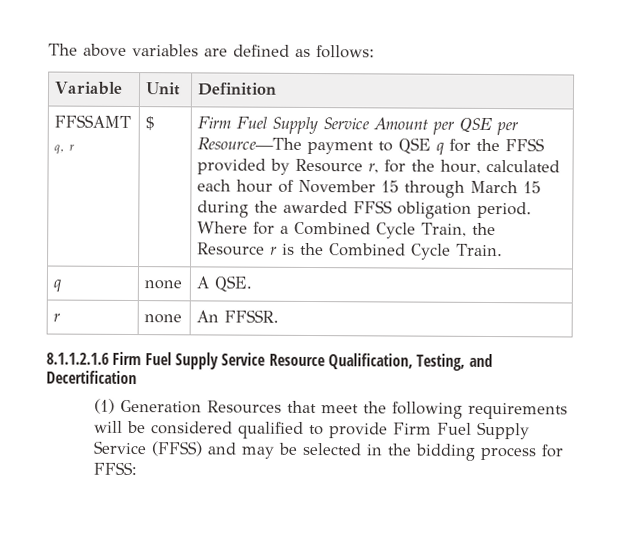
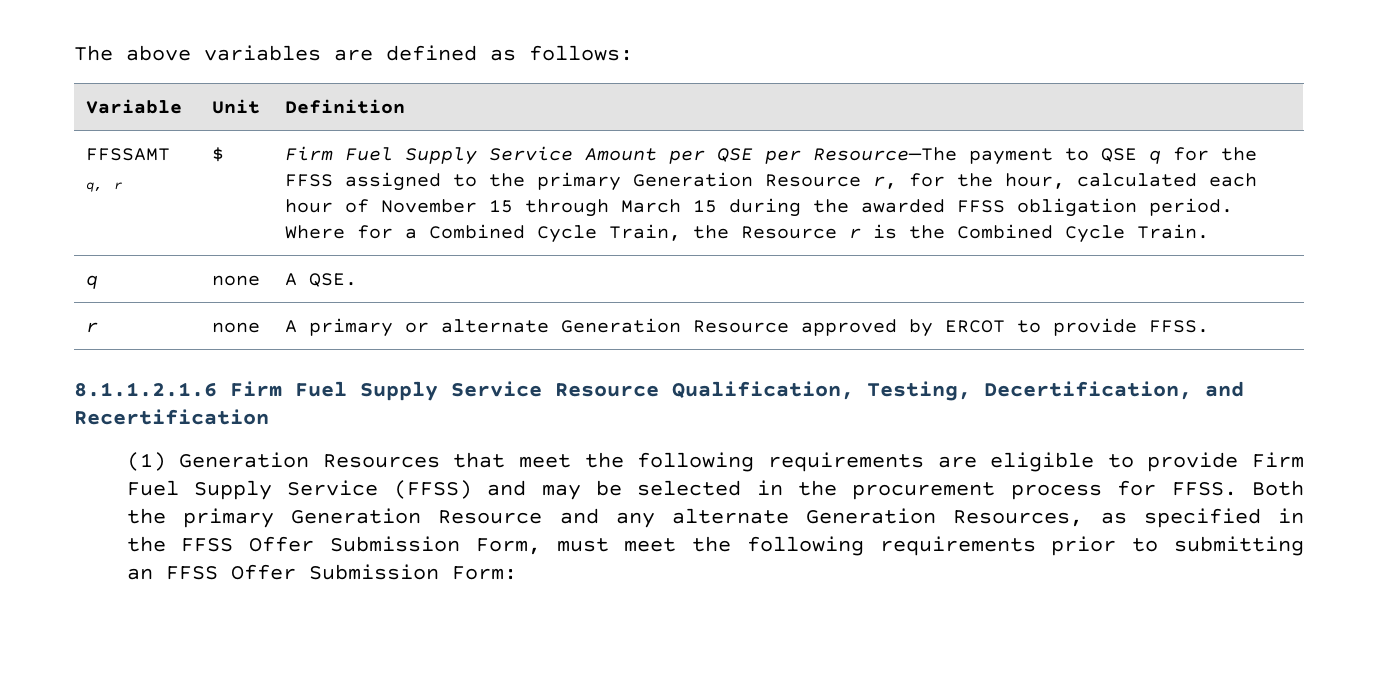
- Firm Fuel Supply Service Amount per QSE per Resource—The payment to QSE q for the FFSS provided by Resource r, for the hour, calculated each hour of November 15 through March 15 during the awarded FFSS obligation period.
+ Firm Fuel Supply Service Amount per QSE per Resource—The payment to QSE q for the FFSS assigned to the primary Generation Resource r, for the hour, calculated each hour of November 15 through March 15 during the awarded FFSS obligation period.
- r | none | An FFSSR.
+ r | none | A primary or alternate Generation Resource approved by ERCOT to provide FFSS.
- 8.1.1.2.1.6 Firm Fuel Supply Service Resource Qualification, Testing, and Decertification
+ 8.1.1.2.1.6 Firm Fuel Supply Service Resource Qualification, Testing, Decertification, and Recertification
- (1) Generation Resources that meet the following requirements will be considered qualified to provide Firm Fuel Supply Service (FFSS) and may be selected in the bidding process for FFSS:
+ (1) Generation Resources that meet the following requirements are eligible to provide Firm Fuel Supply Service (FFSS) and may be selected in the procurement process for FFSS. Both the primary Generation Resource and any alternate Generation Resources, as specified in the FFSS Offer Submission Form, must meet the following requirements prior to submitting an FFSS Offer Submission Form:

